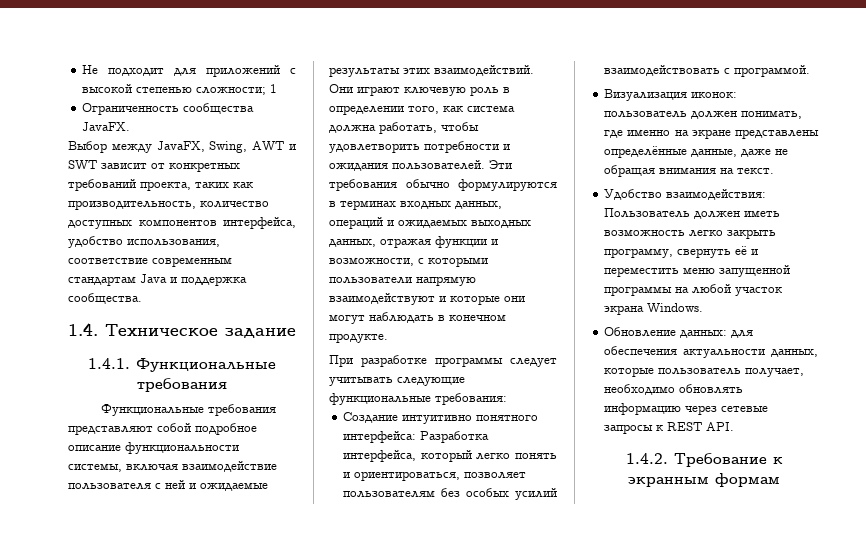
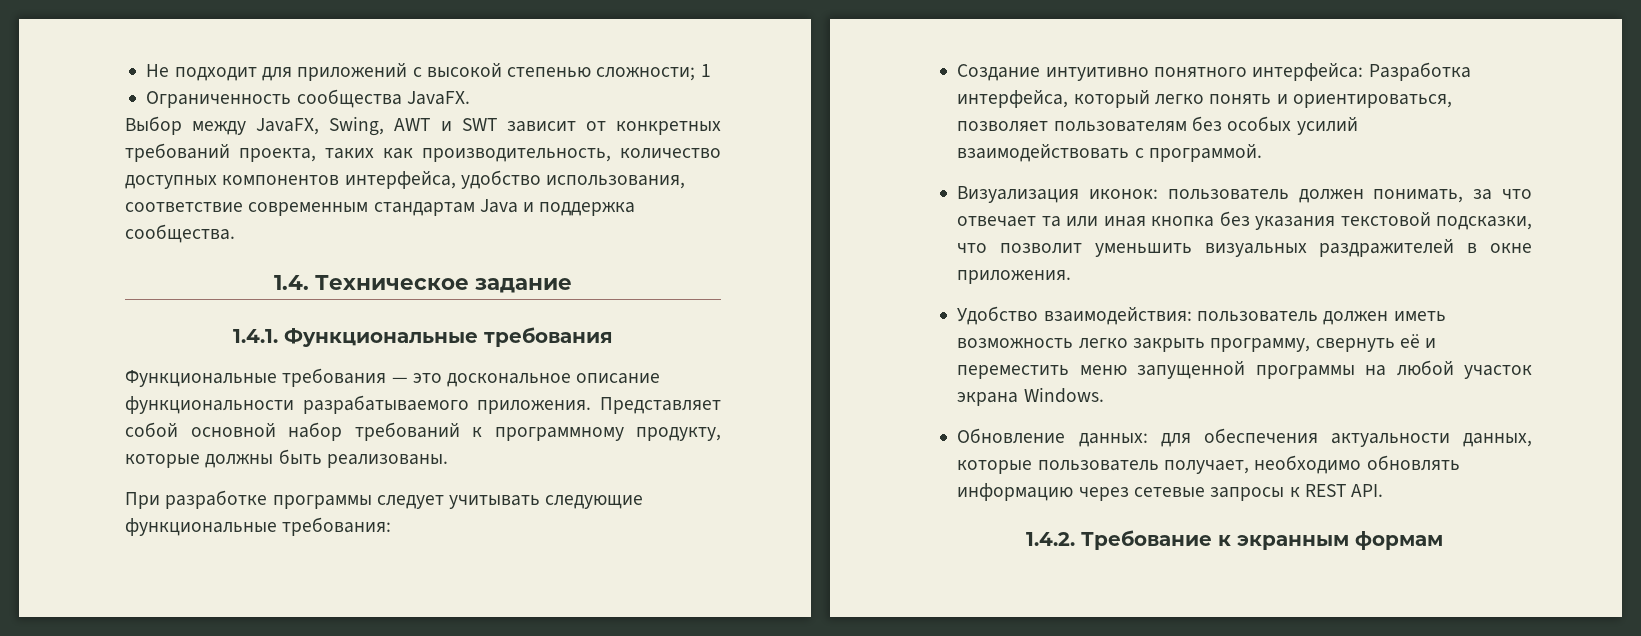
- Функциональные требования представляют собой подробное описание функциональности системы, включая взаимодействие пользователя с ней и ожидаемые результаты этих взаимодействий. Они играют ключевую роль в определении того, как система должна работать, чтобы удовлетворить потребности и ожидания пользователей. Эти требования обычно формулируются в терминах входных данных, операций и ожидаемых выходных данных, отражая функции и возможности, с которыми пользователи напрямую взаимодействуют и которые они могут наблюдать в конечном продукте.
+ Функциональные требования — это доскональное описание функциональности разрабатываемого приложения. Представляет собой основной набор требований к программному продукту, которые должны быть реализованы.
- Визуализация иконок: пользователь должен понимать, где именно на экране представлены определённые данные, даже не обращая внимания на текст.
+ Визуализация иконок: пользователь должен понимать, за что отвечает та или иная кнопка без указания текстовой подсказки, что позволит уменьшить визуальных раздражителей в окне приложения.
- Удобство взаимодействия: Пользователь должен иметь возможность легко закрыть программу, свернуть её и переместить меню запущенной программы на любой участок экрана Windows.
+ Удобство взаимодействия: пользователь должен иметь возможность легко закрыть программу, свернуть её и переместить меню запущенной программы на любой участок экрана Windows.

